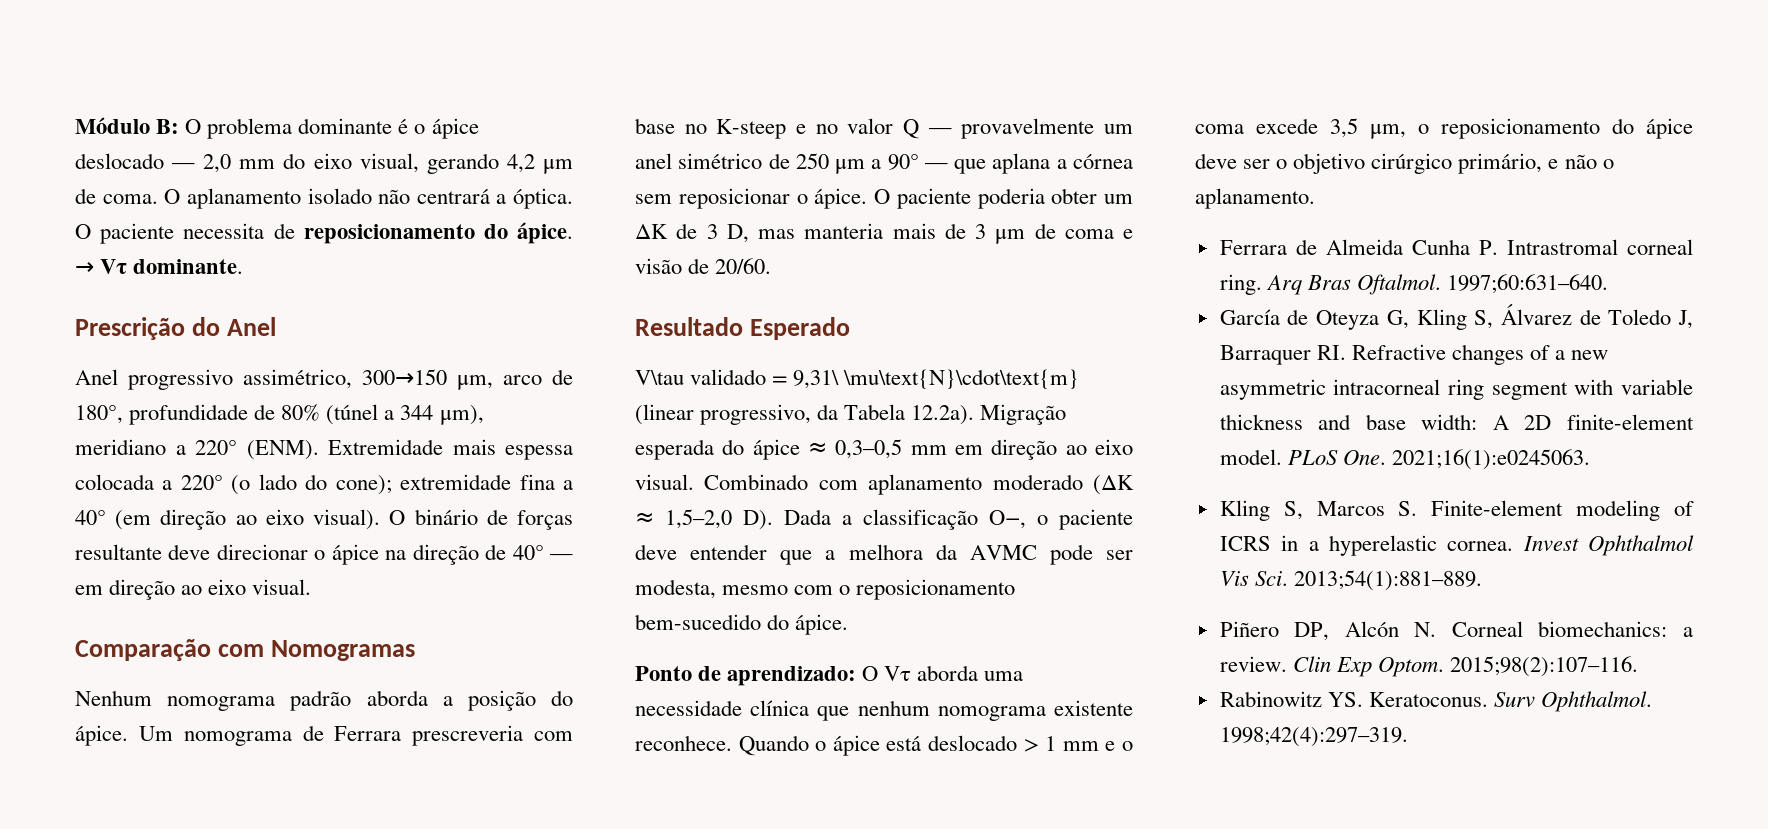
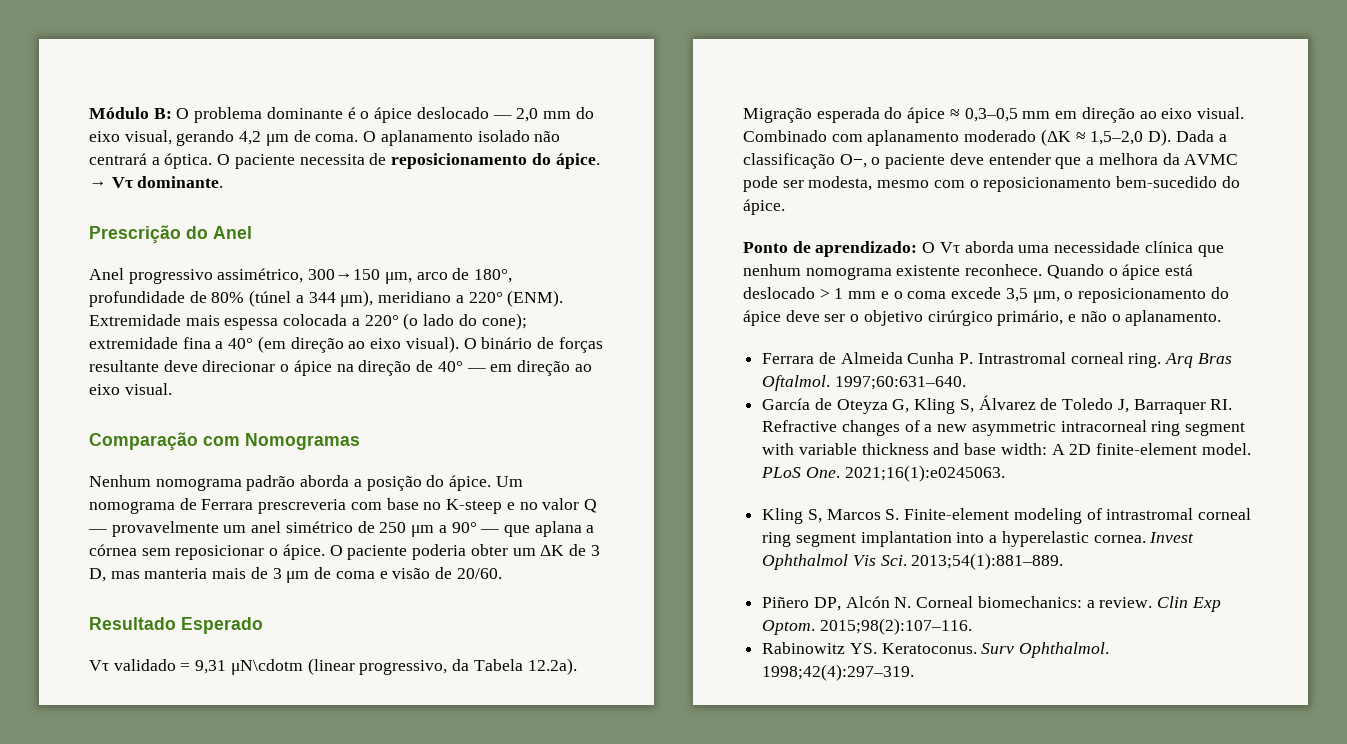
- V\tau validado = 9,31\ \mu\text{N}\cdot\text{m} (linear progressivo, da Tabela 12.2a). Migração esperada do ápice ≈ 0,3–0,5 mm em direção ao eixo visual.
+ Vτ validado = 9,31 μN\cdotm (linear progressivo, da Tabela 12.2a). Migração esperada do ápice ≈ 0,3–0,5 mm em direção ao eixo visual.
- Kling S, Marcos S. Finite-element modeling of ICRS in a hyperelastic cornea.
+ Kling S, Marcos S. Finite-element modeling of intrastromal corneal ring segment implantation into a hyperelastic cornea.

